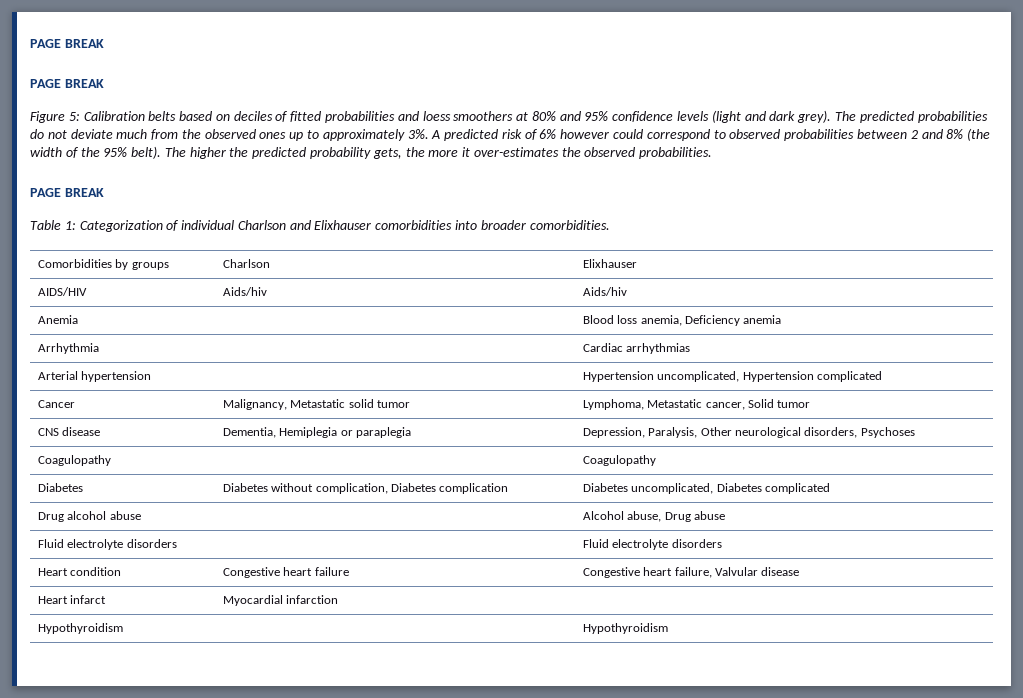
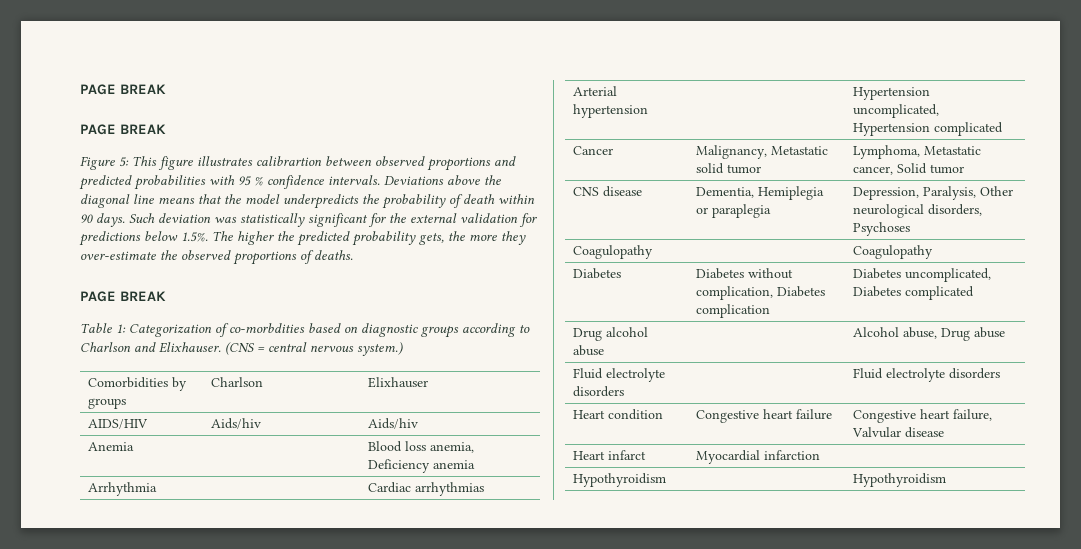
- Figure 5: Calibration belts based on deciles of fitted probabilities and loess smoothers at 80% and 95% confidence levels (light and dark grey). The predicted probabilities do not deviate much from the observed ones up to approximately 3%. A predicted risk of 6% however could correspond to observed probabilities between 2 and 8% (the width of the 95% belt). The higher the predicted probability gets, the more it over-estimates the observed probabilities.
+ Figure 5: This figure illustrates calibrartion between observed proportions and predicted probabilities with 95 % confidence intervals. Deviations above the diagonal line means that the model underpredicts the probability of death within 90 days. Such deviation was statistically significant for the external validation for predictions below 1.5%. The higher the predicted probability gets, the more they over-estimate the observed proportions of deaths.
- Table 1: Categorization of individual Charlson and Elixhauser comorbidities into broader comorbidities.
+ Table 1: Categorization of co-morbdities based on diagnostic groups according to Charlson and Elixhauser. (CNS = central nervous system.)

